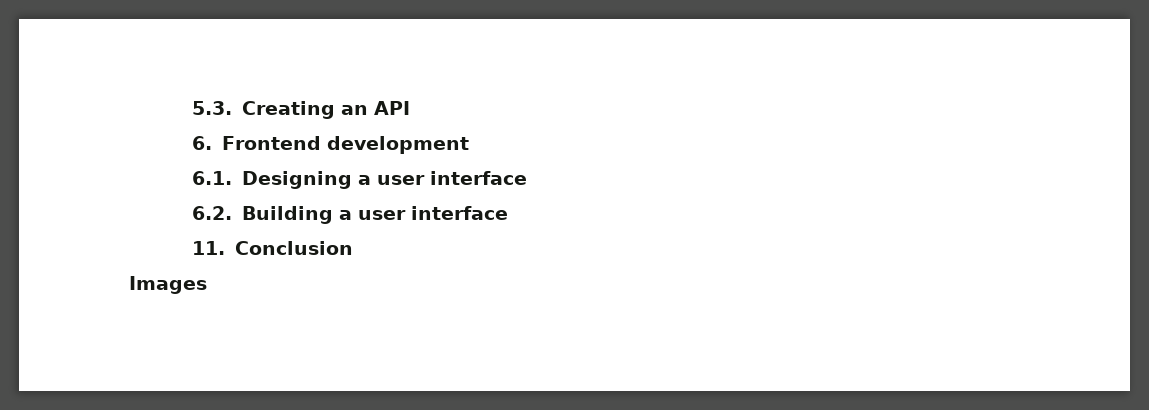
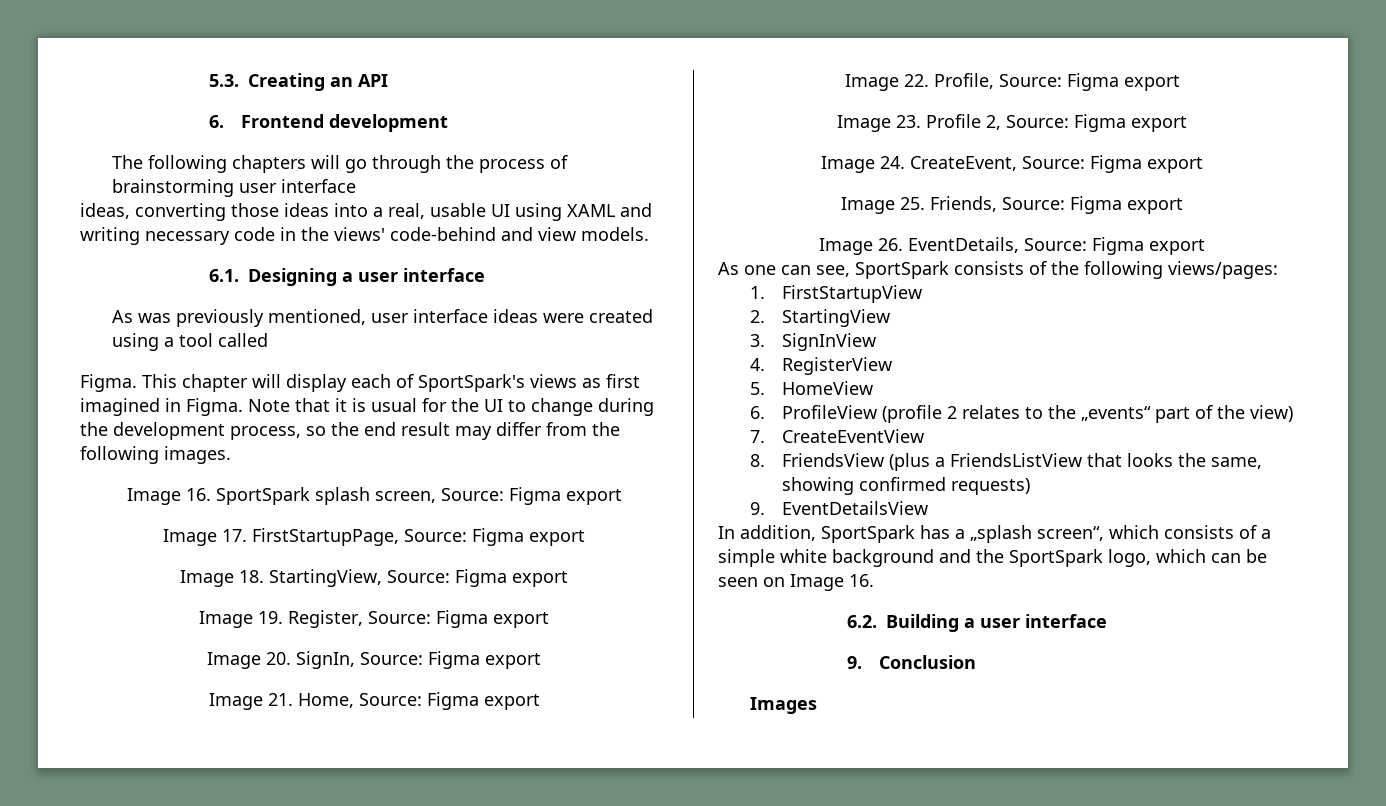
+ The following chapters will go through the process of brainstorming user interface
+ ideas, converting those ideas into a real, usable UI using XAML and writing necessary code in the views' code-behind and view models.
+ As was previously mentioned, user interface ideas were created using a tool called
+ Figma. This chapter will display each of SportSpark's views as first imagined in Figma. Note that it is usual for the UI to change during the development process, so the end result may differ from the following images.
+ Image 16. SportSpark splash screen, Source: Figma export
+ Image 17. FirstStartupPage, Source: Figma export
+ Image 18. StartingView, Source: Figma export
+ Image 19. Register, Source: Figma export
+ Image 20. SignIn, Source: Figma export
+ Image 21. Home, Source: Figma export
+ Image 22. Profile, Source: Figma export
+ Image 23. Profile 2, Source: Figma export
+ Image 24. CreateEvent, Source: Figma export
+ Image 25. Friends, Source: Figma export
+ Image 26. EventDetails, Source: Figma export
+ As one can see, SportSpark consists of the following views/pages:
+ 1. FirstStartupView
+ 2. StartingView
+ 3. SignInView
+ 4. RegisterView
+ 5. HomeView
+ 6. ProfileView (profile 2 relates to the „events“ part of the view)
+ 7. CreateEventView
+ 8. FriendsView (plus a FriendsListView that looks the same, showing confirmed requests)
+ 9. EventDetailsView
+ In addition, SportSpark has a „splash screen“, which consists of a simple white background and the SportSpark logo, which can be seen on Image 16.
- 11. Conclusion
+ 9. Conclusion

